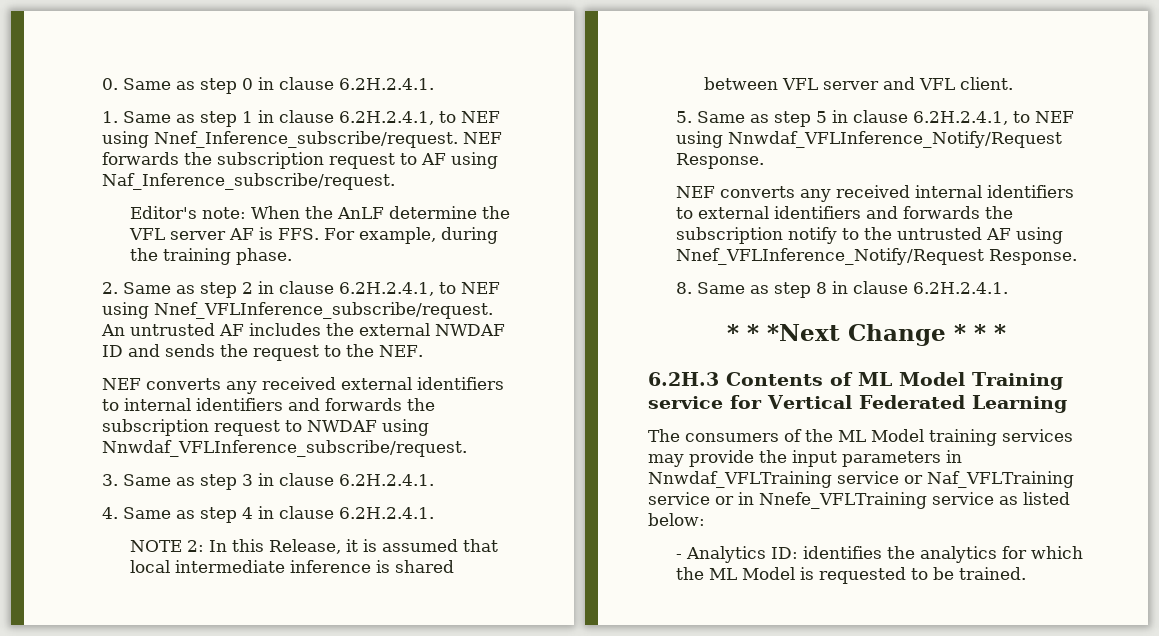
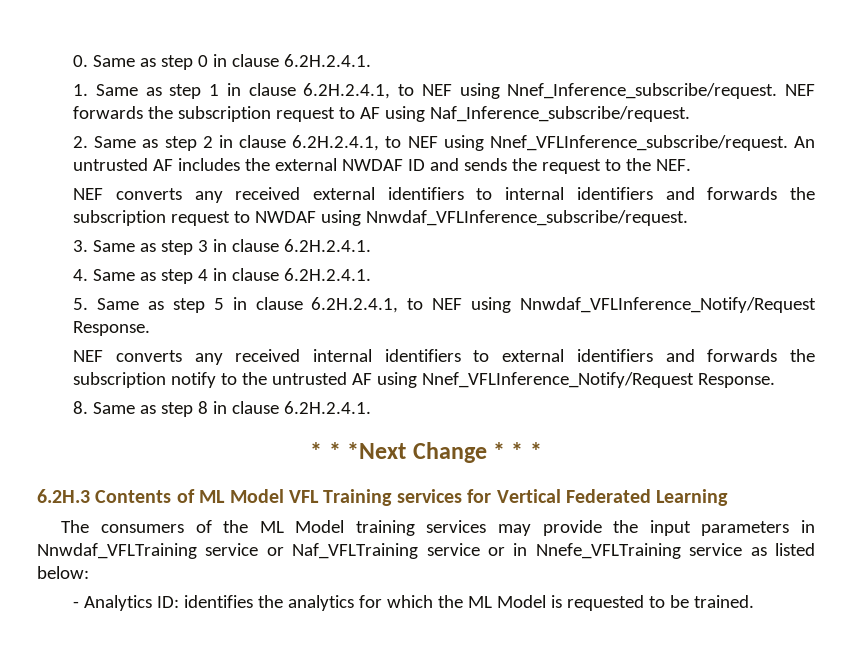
- Editor's note: When the AnLF determine the VFL server AF is FFS. For example, during the training phase.
- NOTE 2: In this Release, it is assumed that local intermediate inference is shared between VFL server and VFL client.
- 6.2H.3 Contents of ML Model Training service for Vertical Federated Learning
+ 6.2H.3 Contents of ML Model VFL Training services for Vertical Federated Learning

